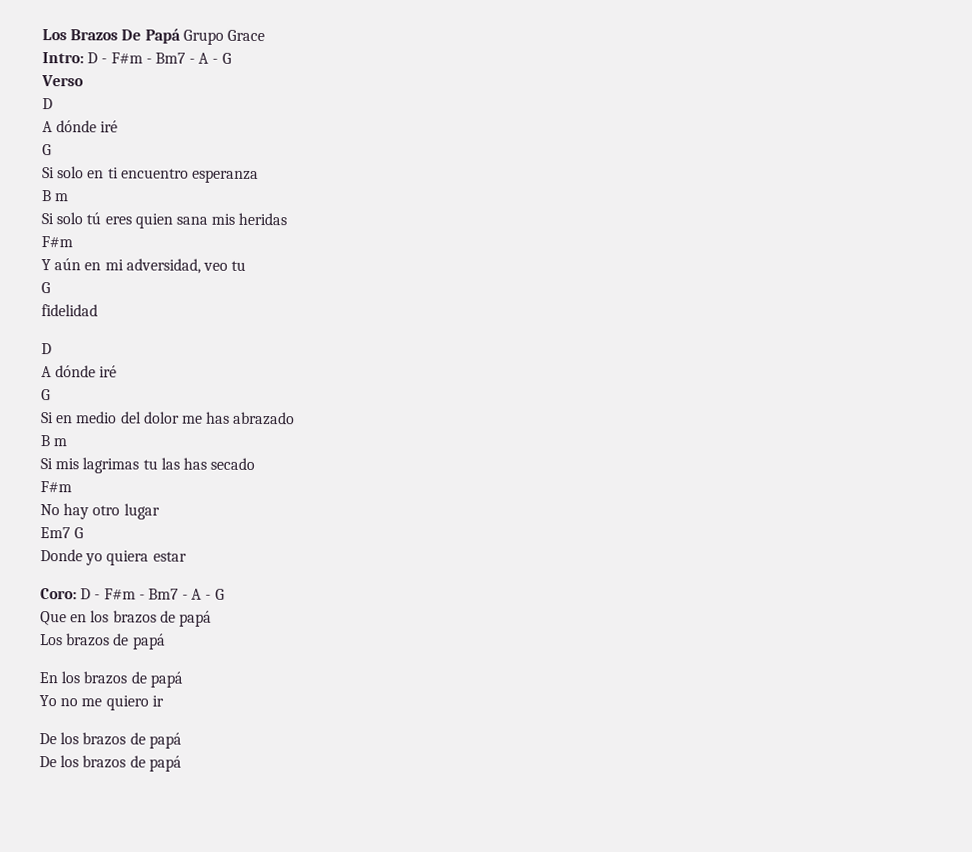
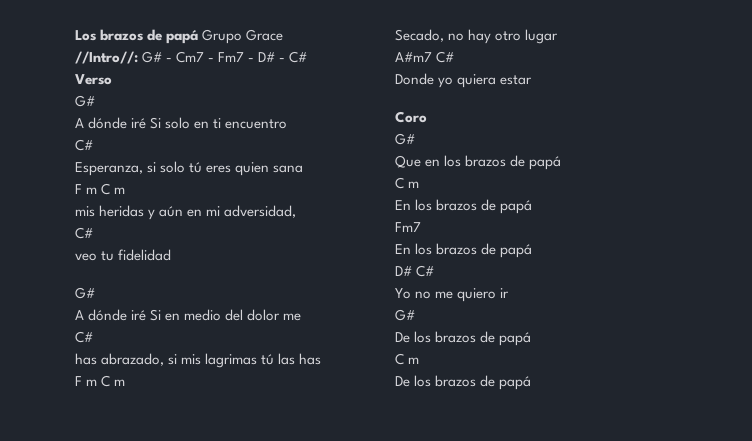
- Los Brazos De Papá Grupo Grace
+ Los brazos de papá Grupo Grace
- Intro: D - F#m - Bm7 - A - G
+ //Intro//: G# - Cm7 - Fm7 - D# - C#
  Verso
- D
- A dónde iré
- G
- Si solo en ti encuentro esperanza
- B m
- Si solo tú eres quien sana mis heridas
- F#m
- Y aún en mi adversidad, veo tu
- G
- fidelidad
- D
- A dónde iré
- G
- Si en medio del dolor me has abrazado
- B m
- Si mis lagrimas tu las has secado
- F#m
- No hay otro lugar
+ G#
+ A dónde iré Si solo en ti encuentro
+ C#
+ Esperanza, si solo tú eres quien sana
+ F m C m
+ mis heridas y aún en mi adversidad,
+ C#
+ veo tu fidelidad
+ G#
+ A dónde iré Si en medio del dolor me
+ C#
+ has abrazado, si mis lagrimas tú las has
+ F m C m
+ Secado, no hay otro lugar
- Em7 G
+ A#m7 C#
- Coro: D - F#m - Bm7 - A - G
+ Coro
+ G#
  Que en los brazos de papá
- Los brazos de papá
+ C m
  En los brazos de papá
+ Fm7
+ En los brazos de papá
+ D# C#
  Yo no me quiero ir
+ G#
  De los brazos de papá
+ C m

